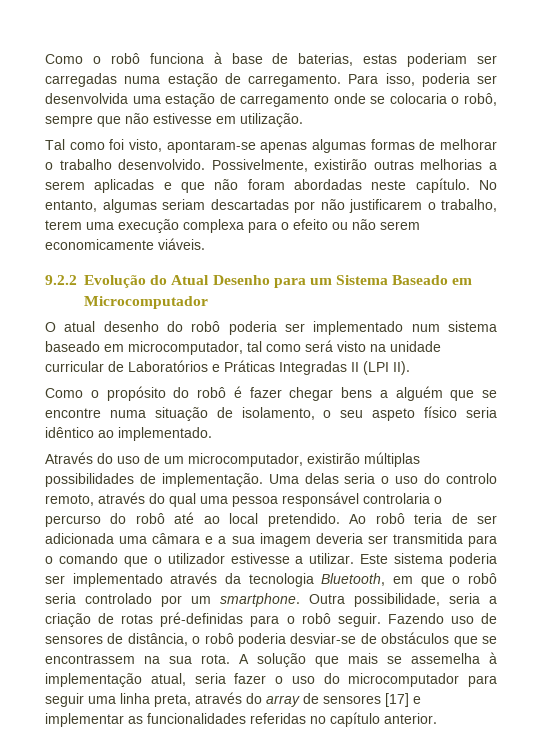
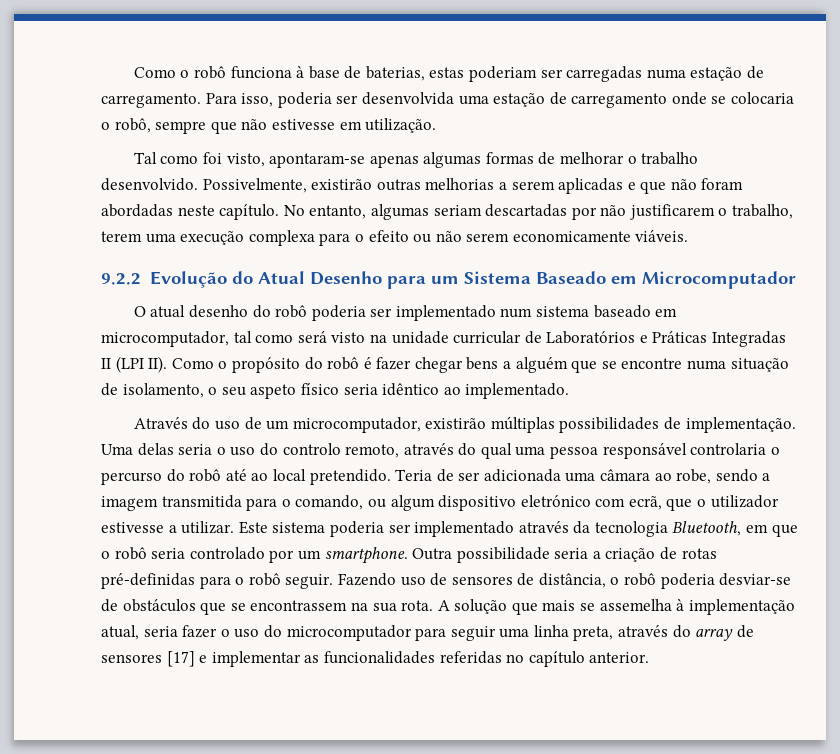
- O atual desenho do robô poderia ser implementado num sistema baseado em microcomputador, tal como será visto na unidade curricular de Laboratórios e Práticas Integradas II (LPI II).
- Como o propósito do robô é fazer chegar bens a alguém que se encontre numa situação de isolamento, o seu aspeto físico seria idêntico ao implementado.
+ O atual desenho do robô poderia ser implementado num sistema baseado em microcomputador, tal como será visto na unidade curricular de Laboratórios e Práticas Integradas II (LPI II). Como o propósito do robô é fazer chegar bens a alguém que se encontre numa situação de isolamento, o seu aspeto físico seria idêntico ao implementado.
- Ao robô teria de ser adicionada uma câmara e a sua imagem deveria ser transmitida para o comando que o utilizador estivesse a utilizar.
+ Teria de ser adicionada uma câmara ao robe, sendo a imagem transmitida para o comando, ou algum dispositivo eletrónico com ecrã, que o utilizador estivesse a utilizar.
- Outra possibilidade, seria a criação de rotas pré-definidas para o robô seguir.
+ Outra possibilidade seria a criação de rotas pré-definidas para o robô seguir.

